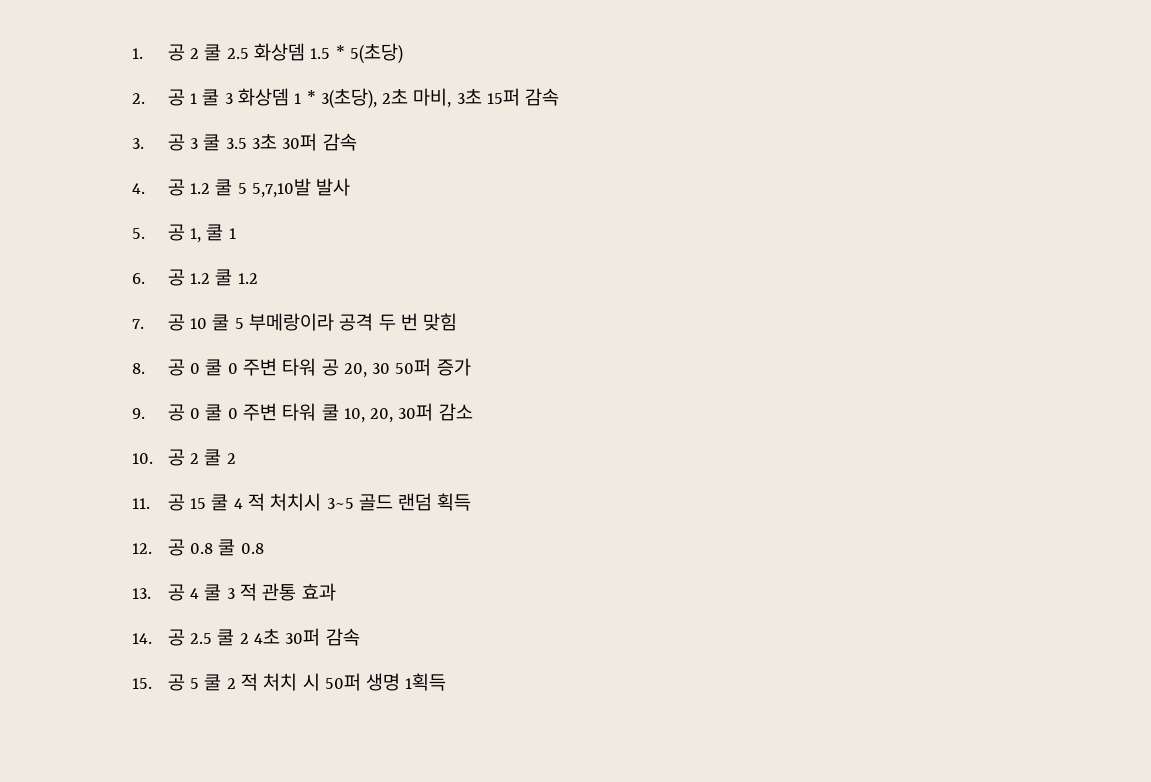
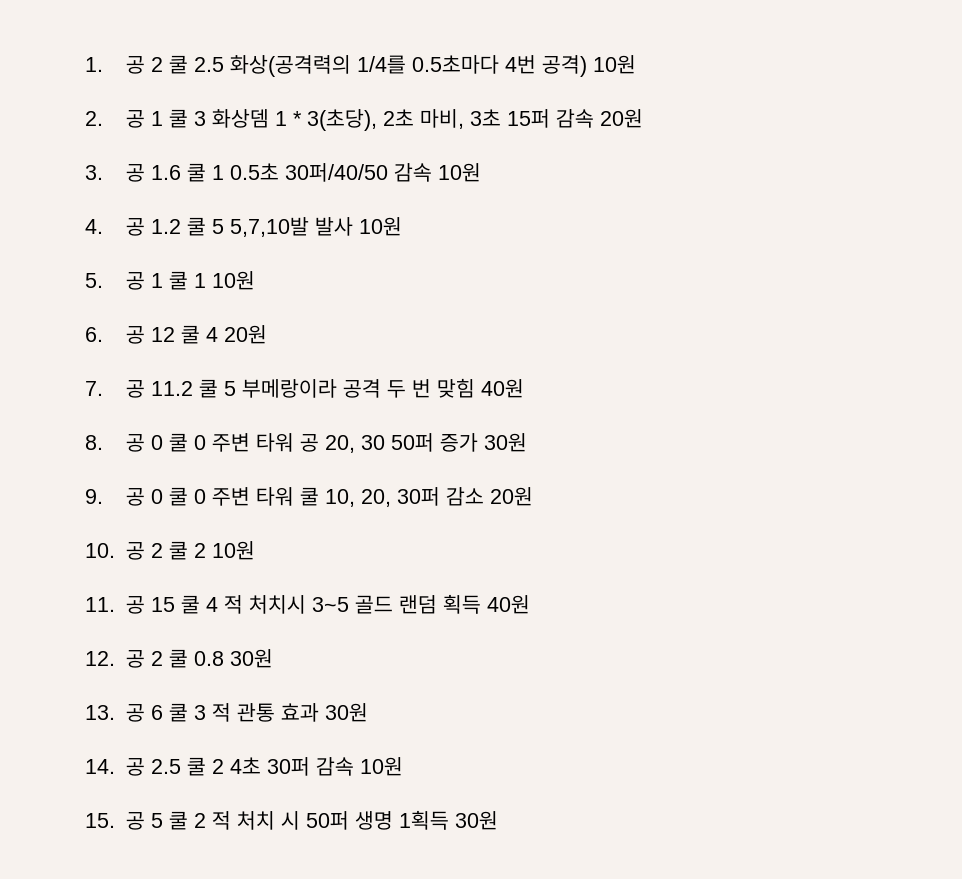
- 1. 공 2 쿨 2.5 화상뎀 1.5 * 5(초당)
+ 1. 공 2 쿨 2.5 화상(공격력의 1/4를 0.5초마다 4번 공격) 10원
- 2. 공 1 쿨 3 화상뎀 1 * 3(초당), 2초 마비, 3초 15퍼 감속
+ 2. 공 1 쿨 3 화상뎀 1 * 3(초당), 2초 마비, 3초 15퍼 감속 20원
- 3. 공 3 쿨 3.5 3초 30퍼 감속
+ 3. 공 1.6 쿨 1 0.5초 30퍼/40/50 감속 10원
- 4. 공 1.2 쿨 5 5,7,10발 발사
+ 4. 공 1.2 쿨 5 5,7,10발 발사 10원
- 5. 공 1, 쿨 1
+ 5. 공 1 쿨 1 10원
- 6. 공 1.2 쿨 1.2
+ 6. 공 12 쿨 4 20원
- 7. 공 10 쿨 5 부메랑이라 공격 두 번 맞힘
+ 7. 공 11.2 쿨 5 부메랑이라 공격 두 번 맞힘 40원
- 8. 공 0 쿨 0 주변 타워 공 20, 30 50퍼 증가
+ 8. 공 0 쿨 0 주변 타워 공 20, 30 50퍼 증가 30원
- 9. 공 0 쿨 0 주변 타워 쿨 10, 20, 30퍼 감소
+ 9. 공 0 쿨 0 주변 타워 쿨 10, 20, 30퍼 감소 20원
- 10. 공 2 쿨 2
+ 10. 공 2 쿨 2 10원
- 11. 공 15 쿨 4 적 처치시 3~5 골드 랜덤 획득
+ 11. 공 15 쿨 4 적 처치시 3~5 골드 랜덤 획득 40원
- 12. 공 0.8 쿨 0.8
+ 12. 공 2 쿨 0.8 30원
- 13. 공 4 쿨 3 적 관통 효과
+ 13. 공 6 쿨 3 적 관통 효과 30원
- 14. 공 2.5 쿨 2 4초 30퍼 감속
+ 14. 공 2.5 쿨 2 4초 30퍼 감속 10원
- 15. 공 5 쿨 2 적 처치 시 50퍼 생명 1획득
+ 15. 공 5 쿨 2 적 처치 시 50퍼 생명 1획득 30원

